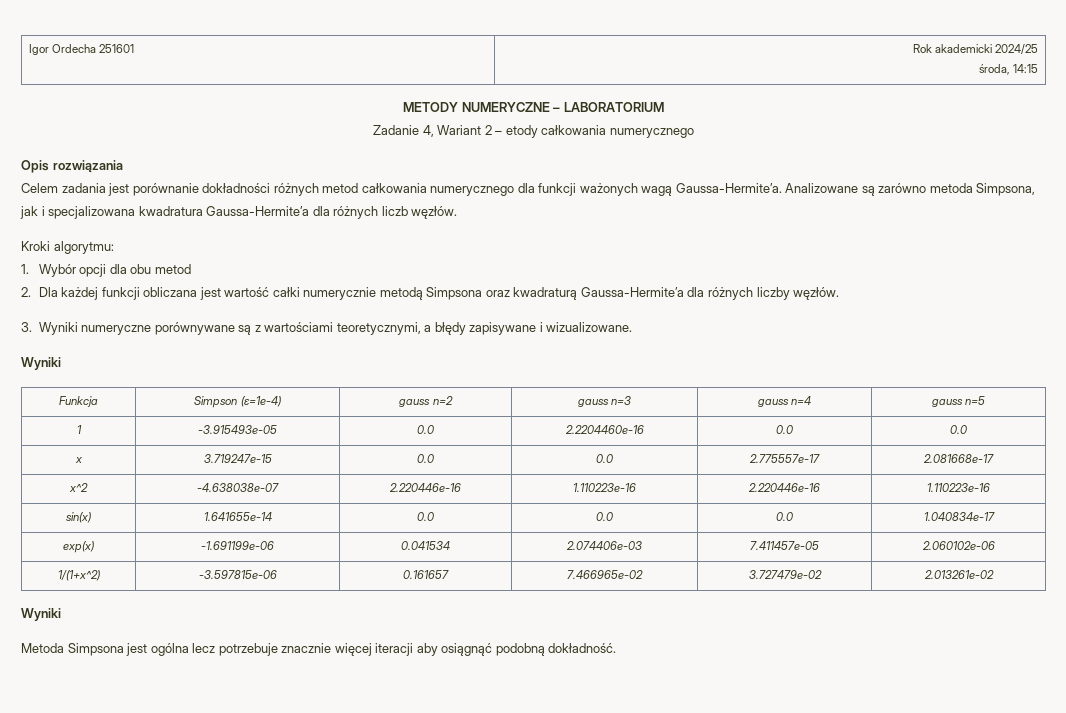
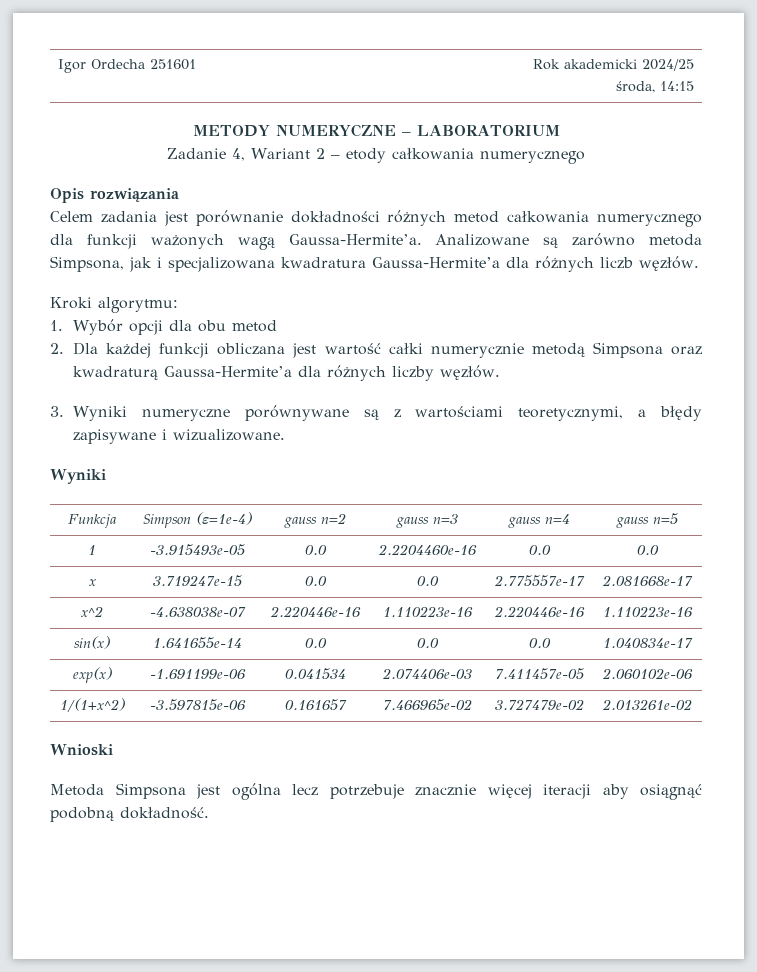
  1/(1+x^2) | -3.597815e-06 | 0.161657 | 7.466965e-02 | 3.727479e-02 | 2.013261e-02
- Wyniki
+ Wnioski

